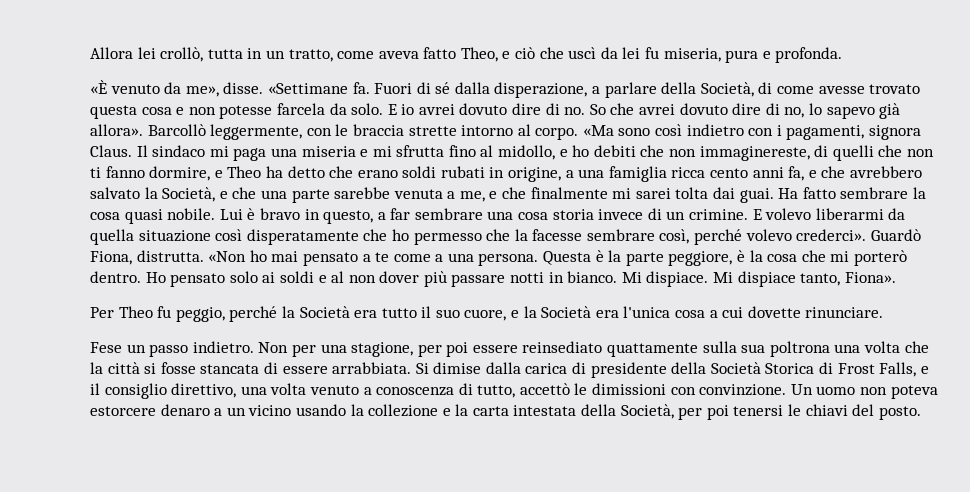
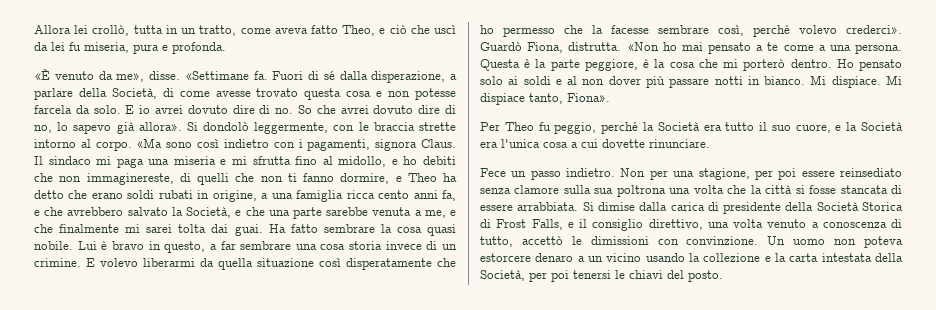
- Barcollò leggermente, con le braccia strette intorno al corpo.
+ Si dondolò leggermente, con le braccia strette intorno al corpo.
- Fese un passo indietro.
+ Fece un passo indietro.
- Non per una stagione, per poi essere reinsediato quattamente sulla sua poltrona una volta che la città si fosse stancata di essere arrabbiata.
+ Non per una stagione, per poi essere reinsediato senza clamore sulla sua poltrona una volta che la città si fosse stancata di essere arrabbiata.

